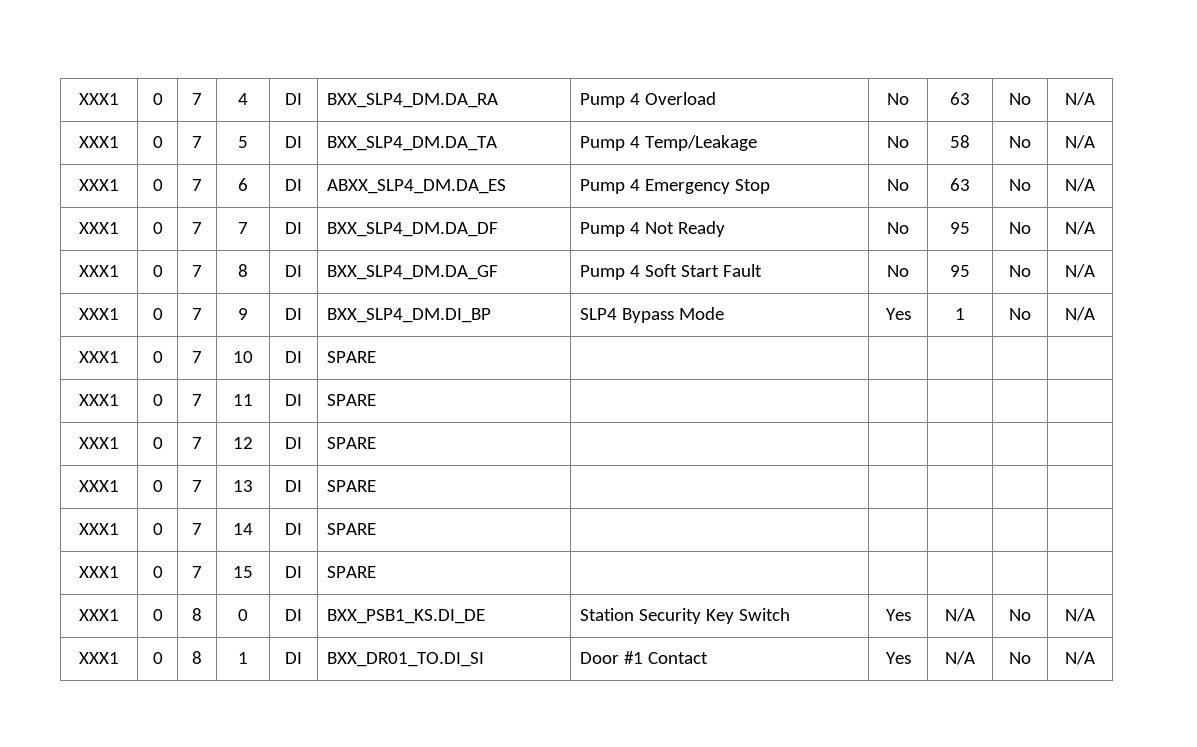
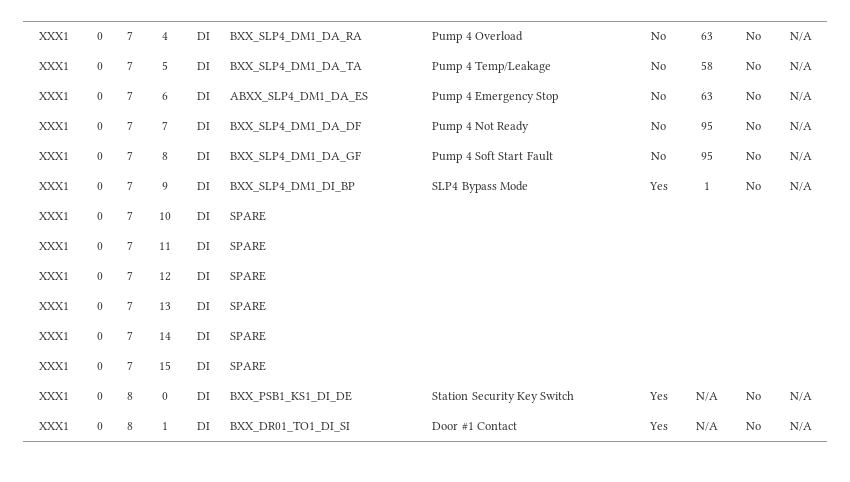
- XXX1 | 0 | 7 | 4 | DI | BXX_SLP4_DM.DA_RA | Pump 4 Overload | No | 63 | No | N/A
+ XXX1 | 0 | 7 | 4 | DI | BXX_SLP4_DM1_DA_RA | Pump 4 Overload | No | 63 | No | N/A
- XXX1 | 0 | 7 | 5 | DI | BXX_SLP4_DM.DA_TA | Pump 4 Temp/Leakage | No | 58 | No | N/A
+ XXX1 | 0 | 7 | 5 | DI | BXX_SLP4_DM1_DA_TA | Pump 4 Temp/Leakage | No | 58 | No | N/A
- XXX1 | 0 | 7 | 6 | DI | ABXX_SLP4_DM.DA_ES | Pump 4 Emergency Stop | No | 63 | No | N/A
+ XXX1 | 0 | 7 | 6 | DI | ABXX_SLP4_DM1_DA_ES | Pump 4 Emergency Stop | No | 63 | No | N/A
- XXX1 | 0 | 7 | 7 | DI | BXX_SLP4_DM.DA_DF | Pump 4 Not Ready | No | 95 | No | N/A
+ XXX1 | 0 | 7 | 7 | DI | BXX_SLP4_DM1_DA_DF | Pump 4 Not Ready | No | 95 | No | N/A
- XXX1 | 0 | 7 | 8 | DI | BXX_SLP4_DM.DA_GF | Pump 4 Soft Start Fault | No | 95 | No | N/A
+ XXX1 | 0 | 7 | 8 | DI | BXX_SLP4_DM1_DA_GF | Pump 4 Soft Start Fault | No | 95 | No | N/A
- XXX1 | 0 | 7 | 9 | DI | BXX_SLP4_DM.DI_BP | SLP4 Bypass Mode | Yes | 1 | No | N/A
+ XXX1 | 0 | 7 | 9 | DI | BXX_SLP4_DM1_DI_BP | SLP4 Bypass Mode | Yes | 1 | No | N/A
- XXX1 | 0 | 8 | 0 | DI | BXX_PSB1_KS.DI_DE | Station Security Key Switch | Yes | N/A | No | N/A
+ XXX1 | 0 | 8 | 0 | DI | BXX_PSB1_KS1_DI_DE | Station Security Key Switch | Yes | N/A | No | N/A
- XXX1 | 0 | 8 | 1 | DI | BXX_DR01_TO.DI_SI | Door #1 Contact | Yes | N/A | No | N/A
+ XXX1 | 0 | 8 | 1 | DI | BXX_DR01_TO1_DI_SI | Door #1 Contact | Yes | N/A | No | N/A

